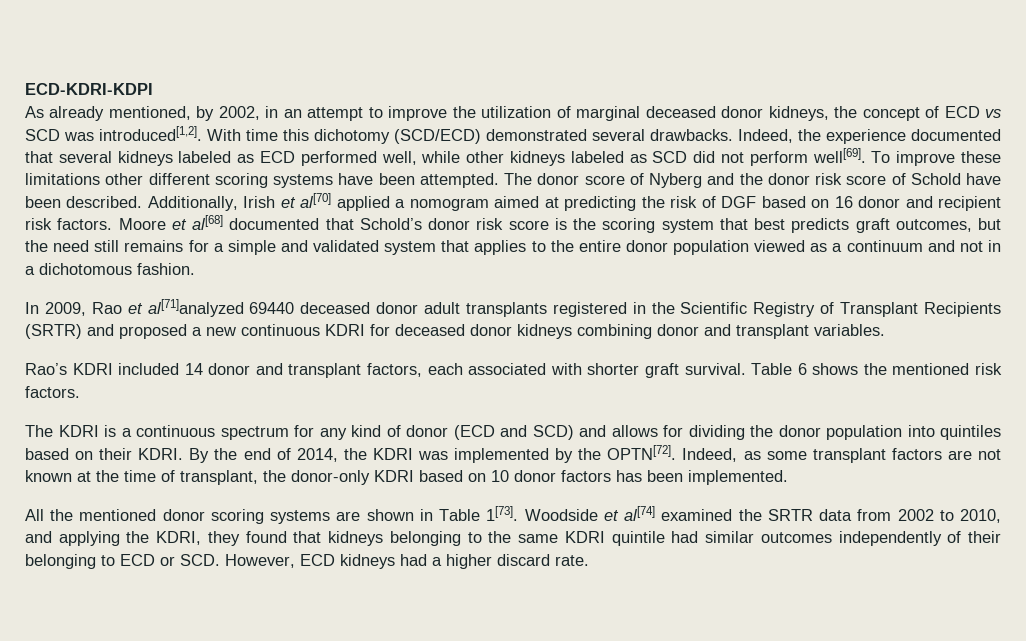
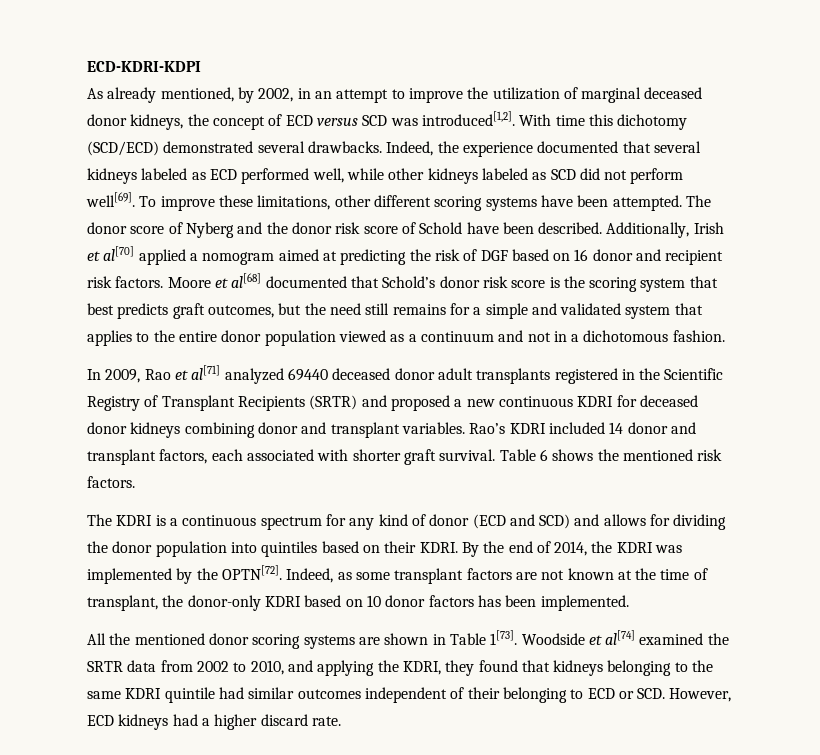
- As already mentioned, by 2002, in an attempt to improve the utilization of marginal deceased donor kidneys, the concept of ECD vs SCD was introduced[1,2].
+ As already mentioned, by 2002, in an attempt to improve the utilization of marginal deceased donor kidneys, the concept of ECD versus SCD was introduced[1,2].
- To improve these limitations other different scoring systems have been attempted.
+ To improve these limitations, other different scoring systems have been attempted.
- In 2009, Rao et al[71]analyzed 69440 deceased donor adult transplants registered in the Scientific Registry of Transplant Recipients (SRTR) and proposed a new continuous KDRI for deceased donor kidneys combining donor and transplant variables.
- Rao’s KDRI included 14 donor and transplant factors, each associated with shorter graft survival.
+ In 2009, Rao et al[71] analyzed 69440 deceased donor adult transplants registered in the Scientific Registry of Transplant Recipients (SRTR) and proposed a new continuous KDRI for deceased donor kidneys combining donor and transplant variables. Rao’s KDRI included 14 donor and transplant factors, each associated with shorter graft survival.
- Woodside et al[74] examined the SRTR data from 2002 to 2010, and applying the KDRI, they found that kidneys belonging to the same KDRI quintile had similar outcomes independently of their belonging to ECD or SCD. However, ECD kidneys had a higher discard rate.
+ Woodside et al[74] examined the SRTR data from 2002 to 2010, and applying the KDRI, they found that kidneys belonging to the same KDRI quintile had similar outcomes independent of their belonging to ECD or SCD. However, ECD kidneys had a higher discard rate.

